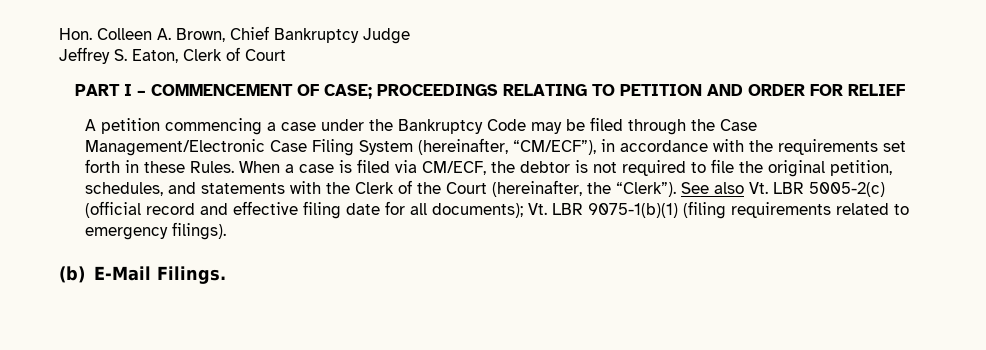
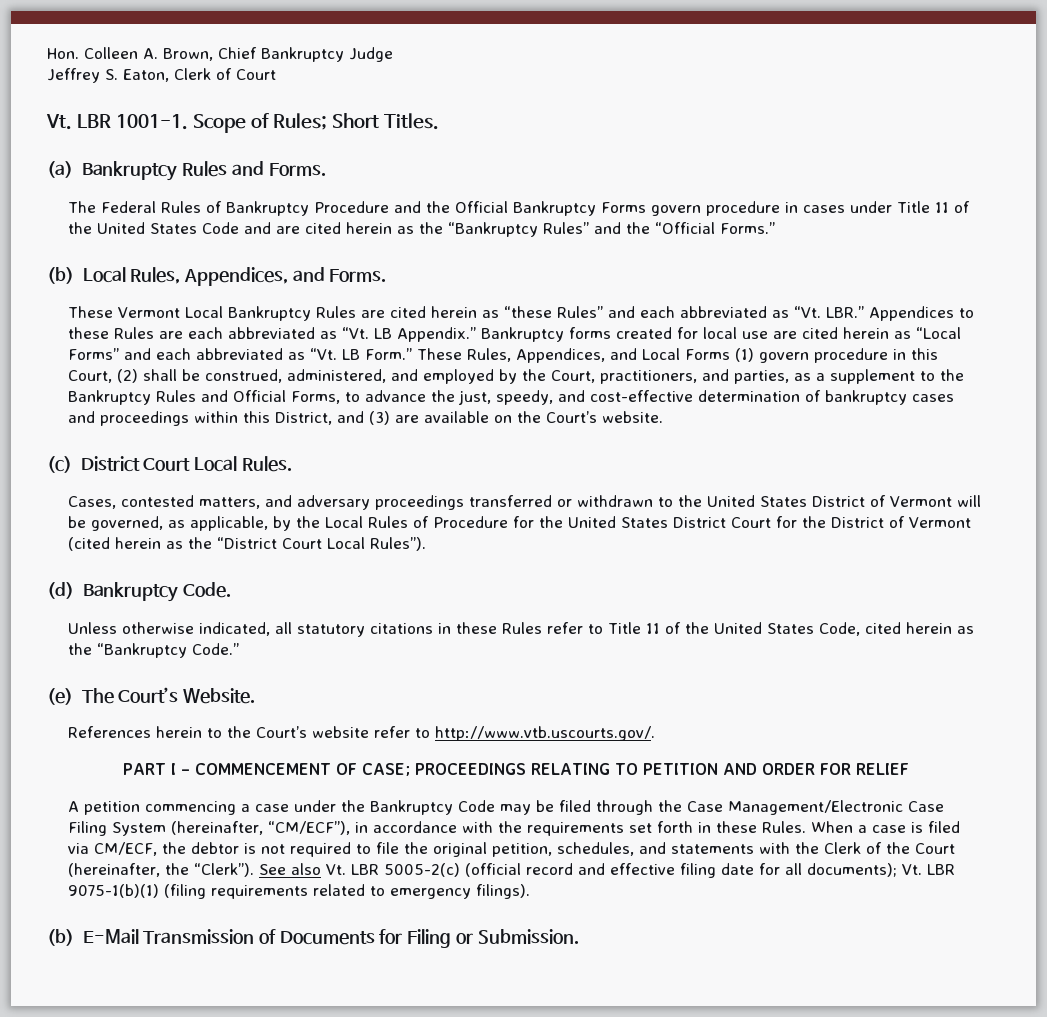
+ Vt. LBR 1001-1. Scope of Rules; Short Titles.
+ (a) Bankruptcy Rules and Forms.
+ The Federal Rules of Bankruptcy Procedure and the Official Bankruptcy Forms govern procedure in cases under Title 11 of the United States Code and are cited herein as the “Bankruptcy Rules” and the “Official Forms.”
+ (b) Local Rules, Appendices, and Forms.
+ These Vermont Local Bankruptcy Rules are cited herein as “these Rules” and each abbreviated as “Vt. LBR.” Appendices to these Rules are each abbreviated as “Vt. LB Appendix.” Bankruptcy forms created for local use are cited herein as “Local Forms” and each abbreviated as “Vt. LB Form.” These Rules, Appendices, and Local Forms (1) govern procedure in this Court, (2) shall be construed, administered, and employed by the Court, practitioners, and parties, as a supplement to the Bankruptcy Rules and Official Forms, to advance the just, speedy, and cost-effective determination of bankruptcy cases and proceedings within this District, and (3) are available on the Court’s website.
+ (c) District Court Local Rules.
+ Cases, contested matters, and adversary proceedings transferred or withdrawn to the United States District of Vermont will be governed, as applicable, by the Local Rules of Procedure for the United States District Court for the District of Vermont (cited herein as the “District Court Local Rules”).
+ (d) Bankruptcy Code.
+ Unless otherwise indicated, all statutory citations in these Rules refer to Title 11 of the United States Code, cited herein as the “Bankruptcy Code.”
+ (e) The Court’s Website.
+ References herein to the Court’s website refer to http://www.vtb.uscourts.gov/.
- (b) E-Mail Filings.
+ (b) E-Mail Transmission of Documents for Filing or Submission.

